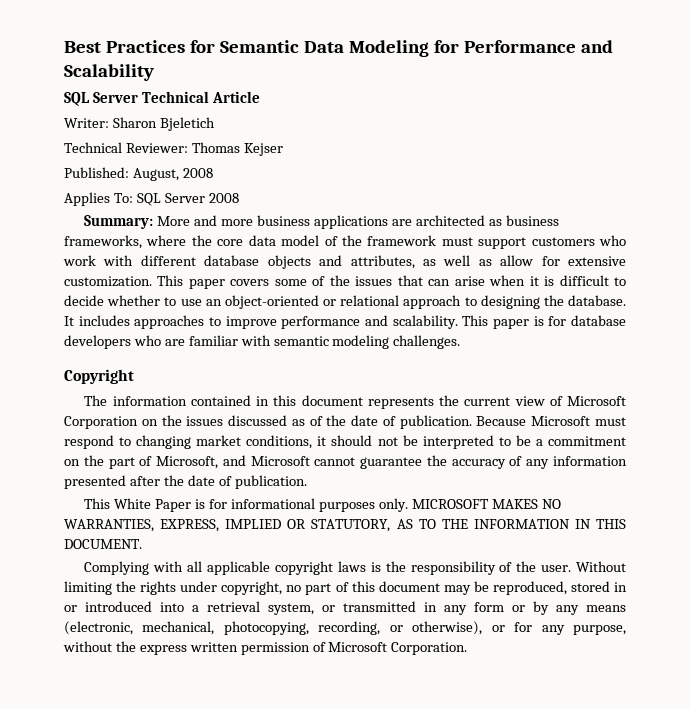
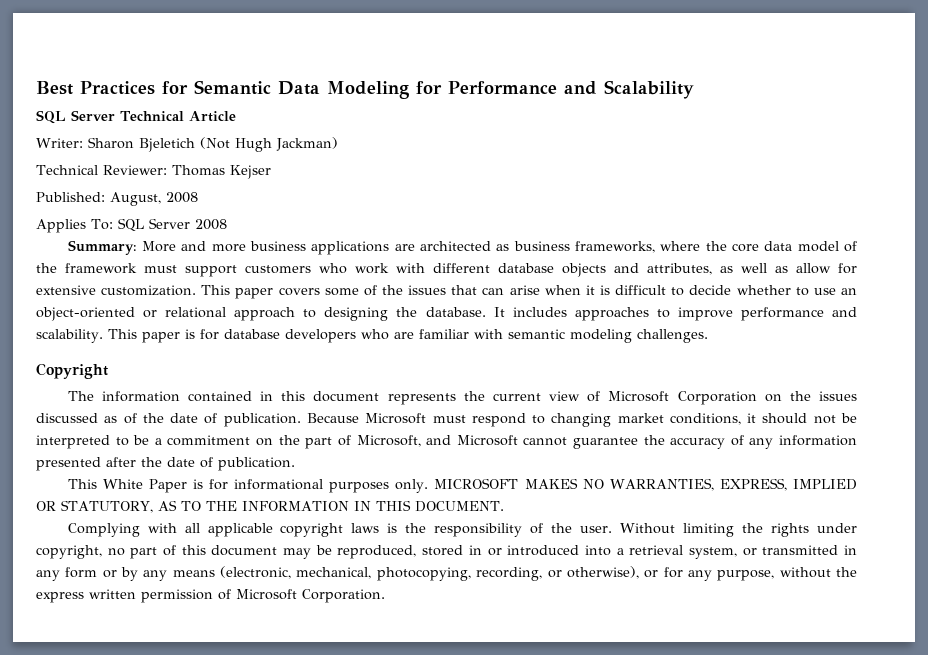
- Writer: Sharon Bjeletich
+ Writer: Sharon Bjeletich (Not Hugh Jackman)

